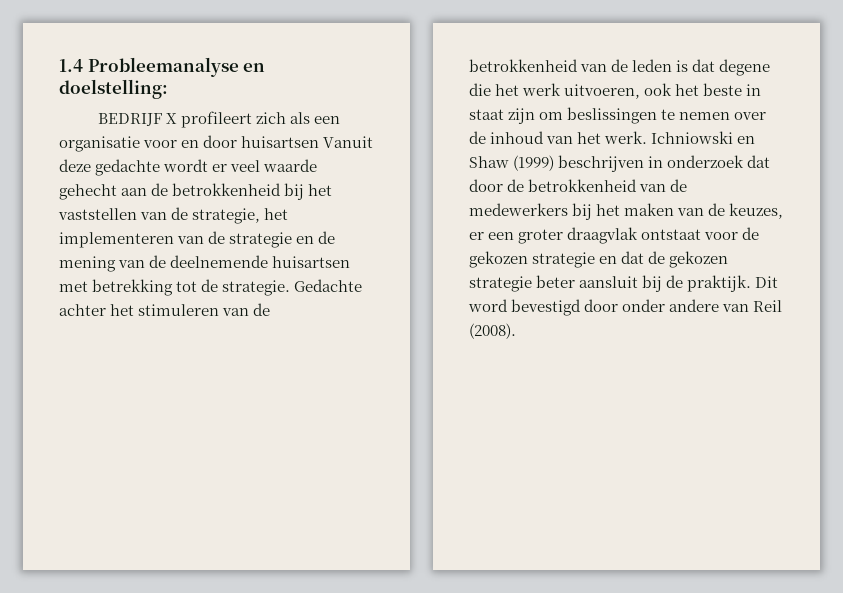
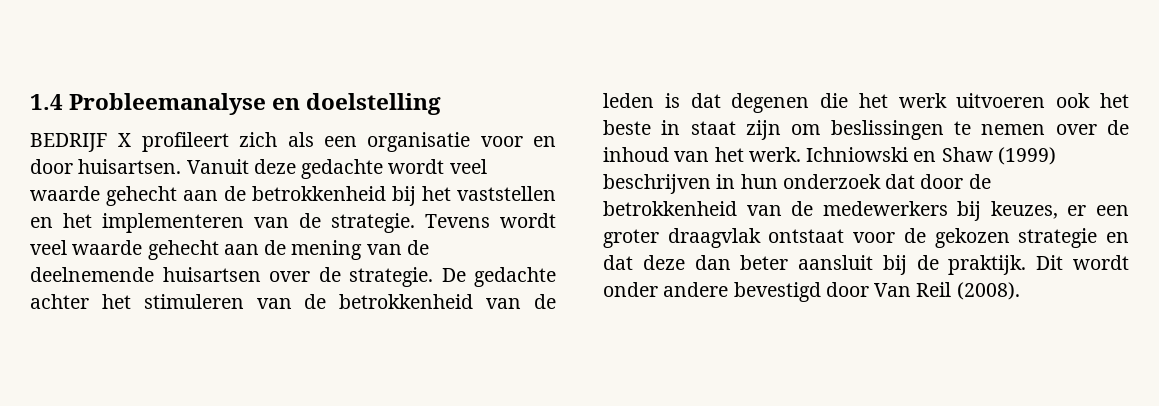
- 1.4 Probleemanalyse en doelstelling:
+ 1.4 Probleemanalyse en doelstelling
- BEDRIJF X profileert zich als een organisatie voor en door huisartsen Vanuit deze gedachte wordt er veel waarde gehecht aan de betrokkenheid bij het vaststellen van de strategie, het implementeren van de strategie en de mening van de deelnemende huisartsen met betrekking tot de strategie. Gedachte achter het stimuleren van de betrokkenheid van de leden is dat degene die het werk uitvoeren, ook het beste in staat zijn om beslissingen te nemen over de inhoud van het werk.
+ BEDRIJF X profileert zich als een organisatie voor en door huisartsen. Vanuit deze gedachte wordt veel waarde gehecht aan de betrokkenheid bij het vaststellen en het implementeren van de strategie. Tevens wordt veel waarde gehecht aan de mening van de deelnemende huisartsen over de strategie. De gedachte achter het stimuleren van de betrokkenheid van de leden is dat degenen die het werk uitvoeren ook het beste in staat zijn om beslissingen te nemen over de inhoud van het werk.
- Ichniowski en Shaw (1999) beschrijven in onderzoek dat door de betrokkenheid van de medewerkers bij het maken van de keuzes, er een groter draagvlak ontstaat voor de gekozen strategie en dat de gekozen strategie beter aansluit bij de praktijk.
+ Ichniowski en Shaw (1999) beschrijven in hun onderzoek dat door de betrokkenheid van de medewerkers bij keuzes, er een groter draagvlak ontstaat voor de gekozen strategie en dat deze dan beter aansluit bij de praktijk.
- Dit word bevestigd door onder andere van Reil (2008).
+ Dit wordt onder andere bevestigd door Van Reil (2008).

